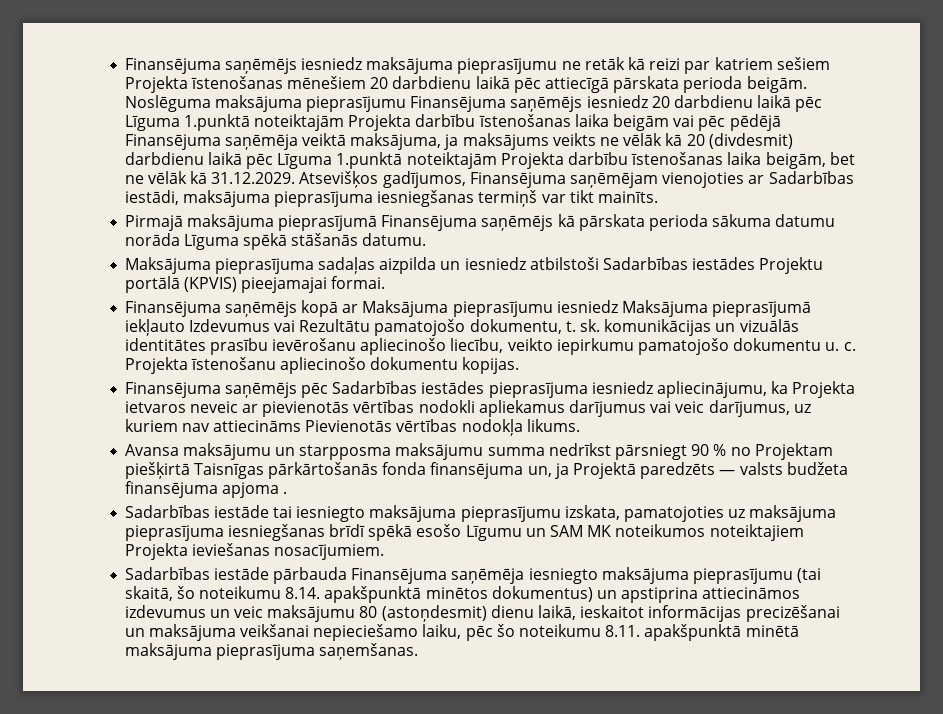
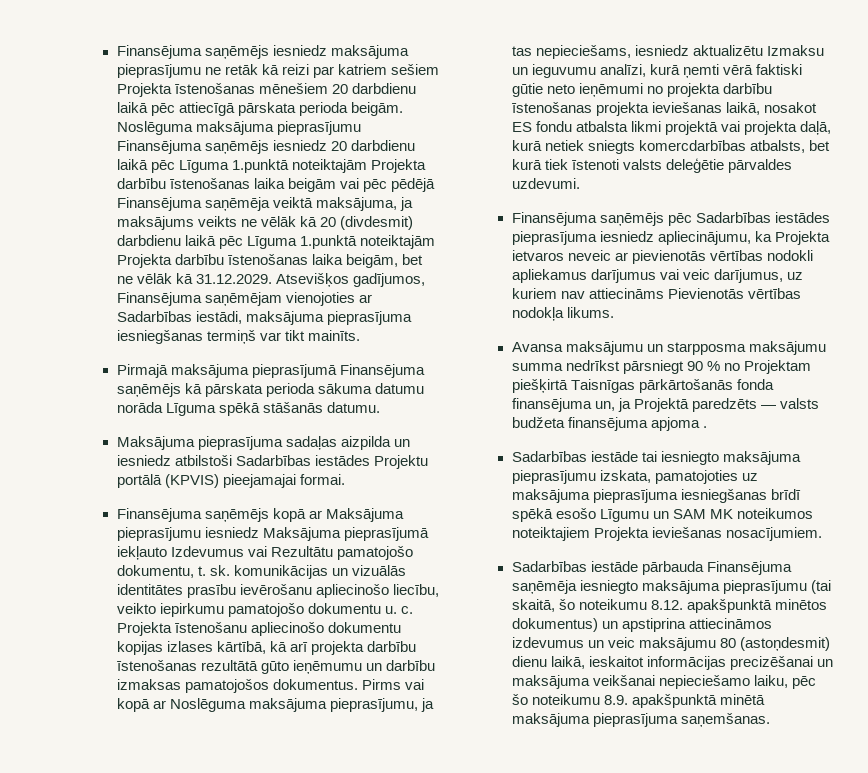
- Projekta īstenošanu apliecinošo dokumentu kopijas.
+ Projekta īstenošanu apliecinošo dokumentu kopijas izlases kārtībā, kā arī projekta darbību īstenošanas rezultātā gūto ieņēmumu un darbību izmaksas pamatojošos dokumentus. Pirms vai kopā ar Noslēguma maksājuma pieprasījumu, ja tas nepieciešams, iesniedz aktualizētu Izmaksu un ieguvumu analīzi, kurā ņemti vērā faktiski gūtie neto ieņēmumi no projekta darbību īstenošanas projekta ieviešanas laikā, nosakot ES fondu atbalsta likmi projektā vai projekta daļā, kurā netiek sniegts komercdarbības atbalsts, bet kurā tiek īstenoti valsts deleģētie pārvaldes uzdevumi.
- Sadarbības iestāde pārbauda Finansējuma saņēmēja iesniegto maksājuma pieprasījumu (tai skaitā, šo noteikumu 8.14. apakšpunktā minētos dokumentus) un apstiprina attiecināmos izdevumus un veic maksājumu 80 (astoņdesmit) dienu laikā, ieskaitot informācijas precizēšanai un maksājuma veikšanai nepieciešamo laiku, pēc šo noteikumu 8.11. apakšpunktā minētā maksājuma pieprasījuma saņemšanas.
+ Sadarbības iestāde pārbauda Finansējuma saņēmēja iesniegto maksājuma pieprasījumu (tai skaitā, šo noteikumu 8.12. apakšpunktā minētos dokumentus) un apstiprina attiecināmos izdevumus un veic maksājumu 80 (astoņdesmit) dienu laikā, ieskaitot informācijas precizēšanai un maksājuma veikšanai nepieciešamo laiku, pēc šo noteikumu 8.9. apakšpunktā minētā maksājuma pieprasījuma saņemšanas.

